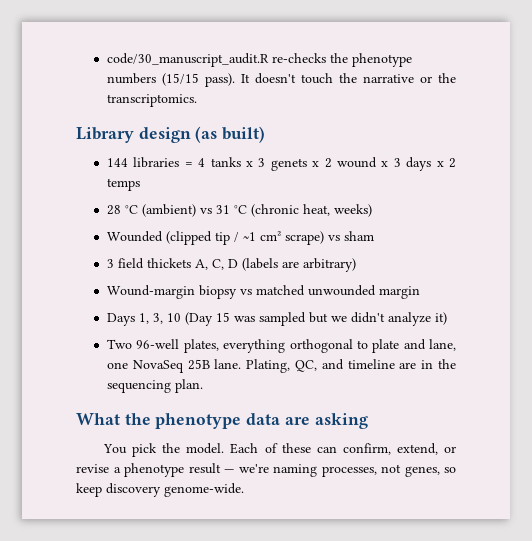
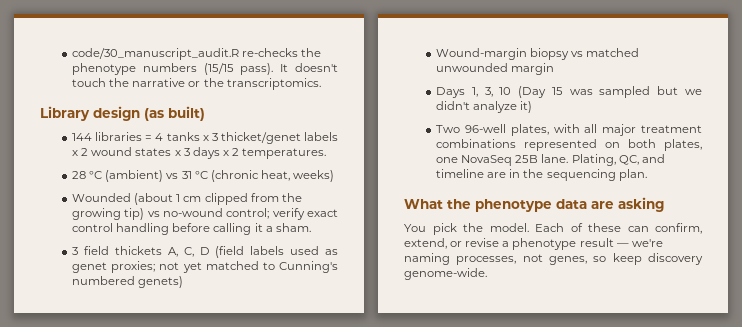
- 144 libraries = 4 tanks x 3 genets x 2 wound x 3 days x 2 temps
+ 144 libraries = 4 tanks x 3 thicket/genet labels x 2 wound states x 3 days x 2 temperatures.
- Wounded (clipped tip / ~1 cm² scrape) vs sham
+ Wounded (about 1 cm clipped from the growing tip) vs no-wound control; verify exact control handling before calling it a sham.
- 3 field thickets A, C, D (labels are arbitrary)
+ 3 field thickets A, C, D (field labels used as genet proxies; not yet matched to Cunning's numbered genets)
- Two 96-well plates, everything orthogonal to plate and lane, one NovaSeq 25B lane.
+ Two 96-well plates, with all major treatment combinations represented on both plates, one NovaSeq 25B lane.

